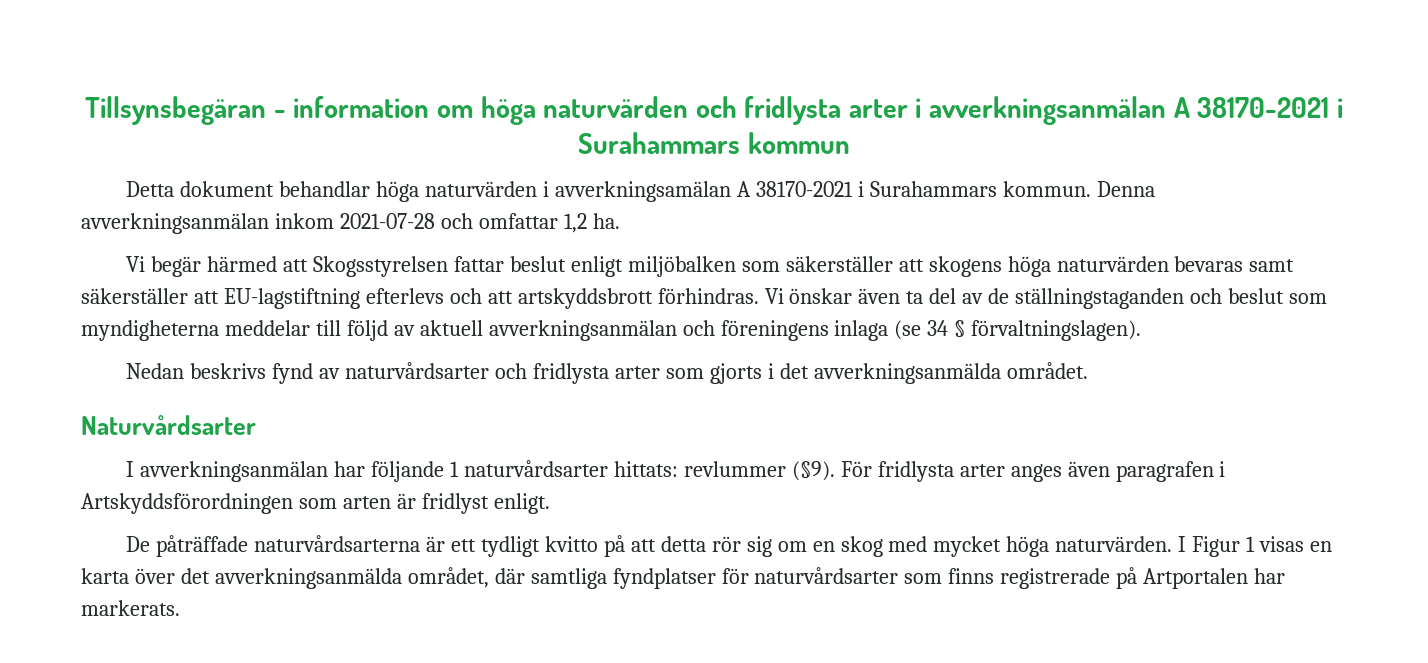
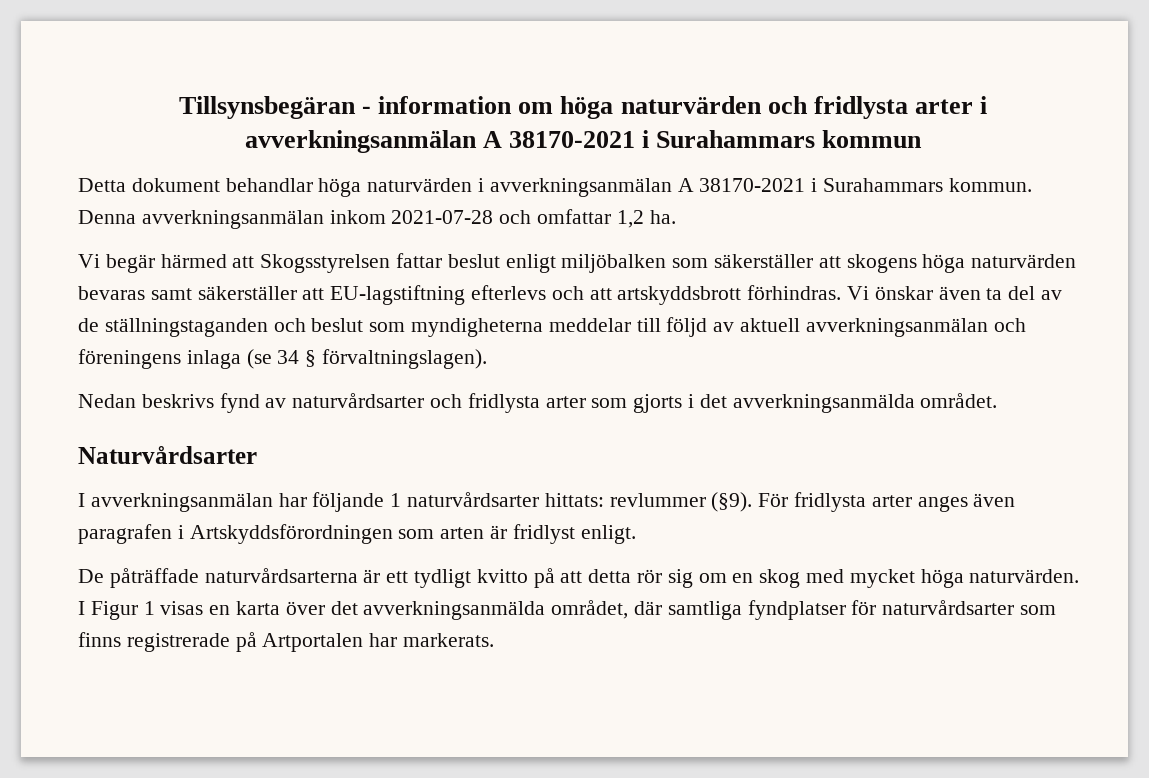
- Detta dokument behandlar höga naturvärden i avverkningsamälan A 38170-2021 i Surahammars kommun.
+ Detta dokument behandlar höga naturvärden i avverkningsanmälan A 38170-2021 i Surahammars kommun.

